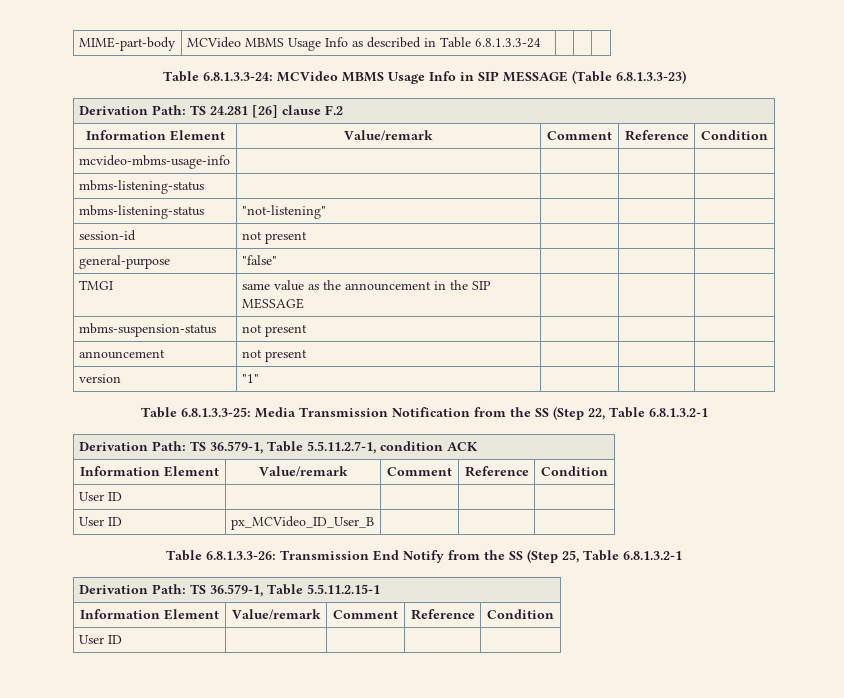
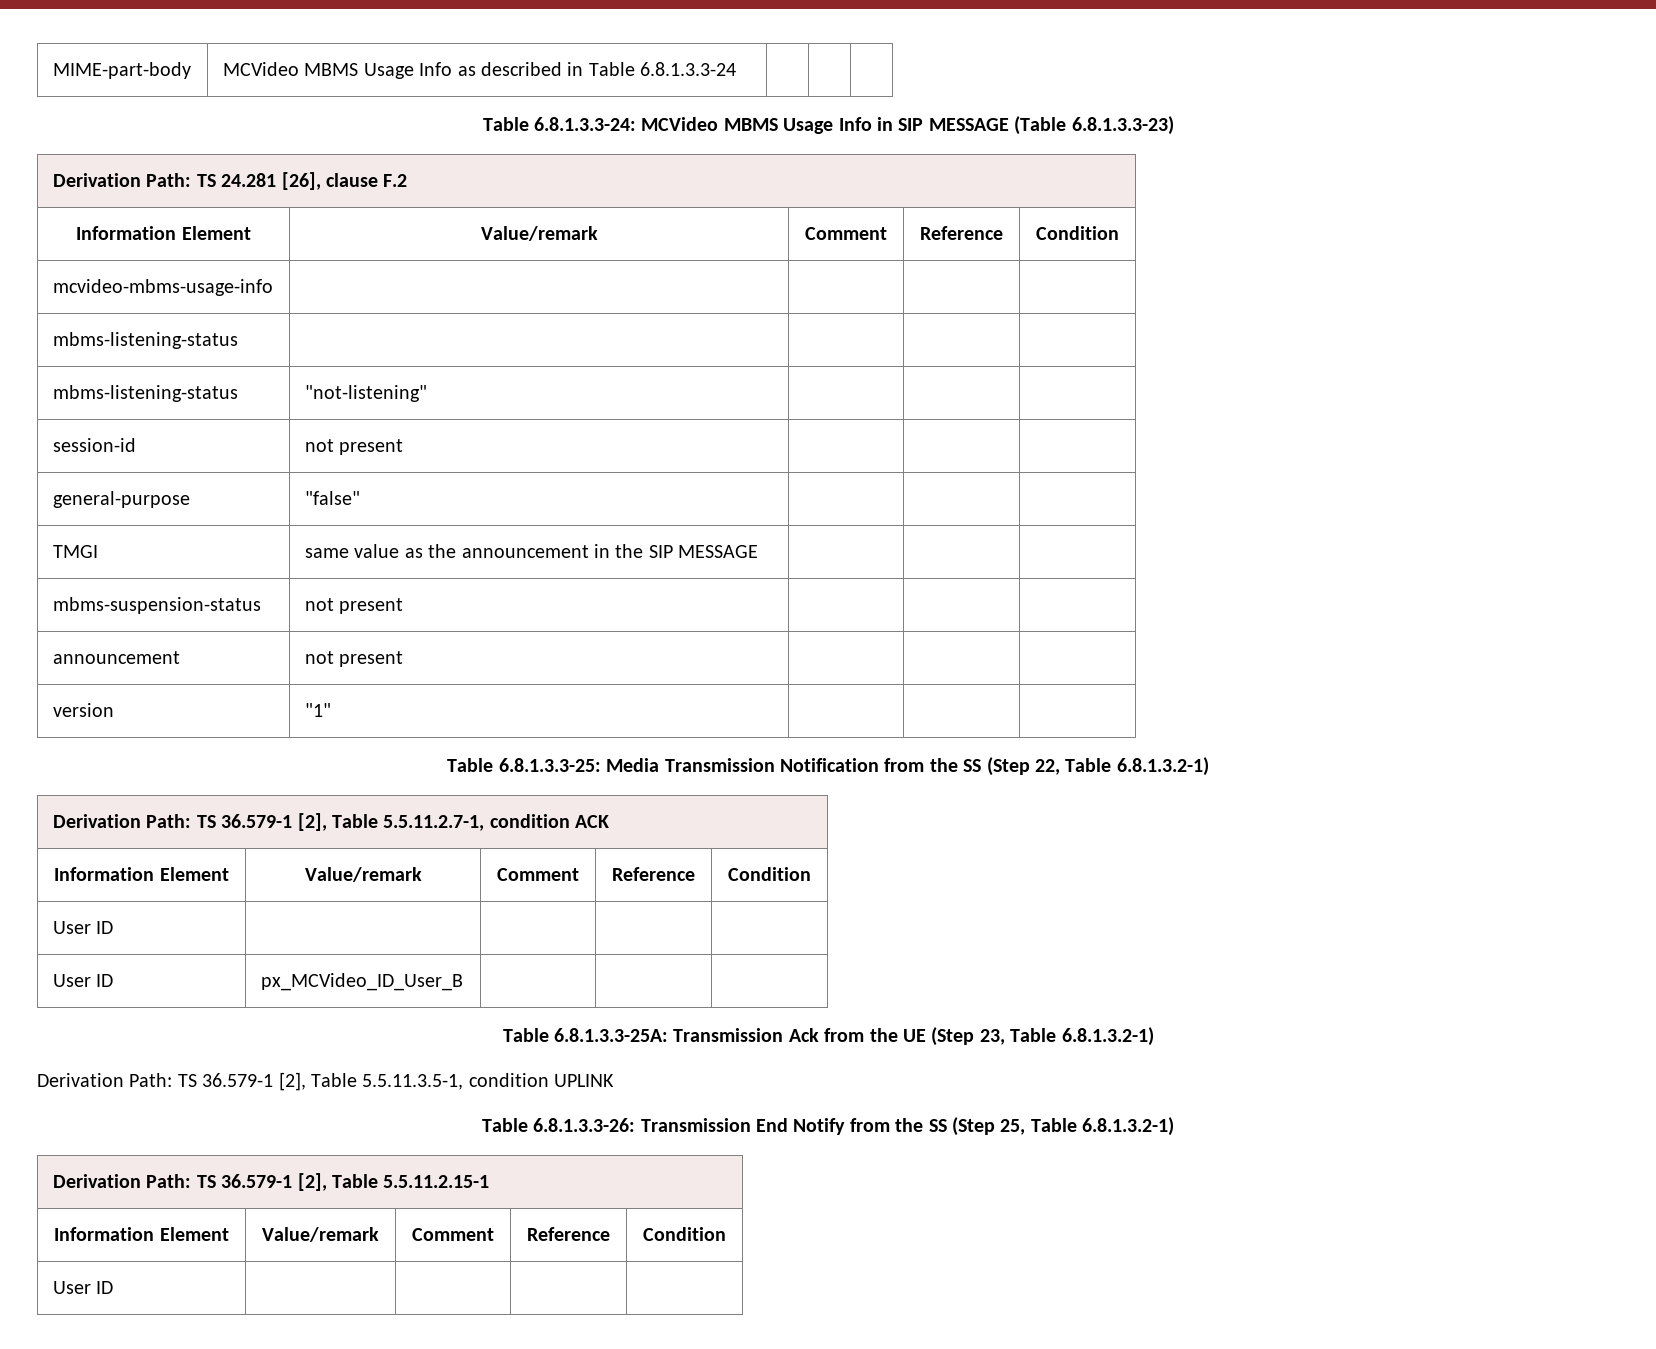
- Derivation Path: TS 24.281 [26] clause F.2
+ Derivation Path: TS 24.281 [26], clause F.2
- Table 6.8.1.3.3-25: Media Transmission Notification from the SS (Step 22, Table 6.8.1.3.2-1
- Derivation Path: TS 36.579-1, Table 5.5.11.2.7-1, condition ACK
+ Table 6.8.1.3.3-25: Media Transmission Notification from the SS (Step 22, Table 6.8.1.3.2-1)
+ Derivation Path: TS 36.579-1 [2], Table 5.5.11.2.7-1, condition ACK
+ Table 6.8.1.3.3-25A: Transmission Ack from the UE (Step 23, Table 6.8.1.3.2-1)
+ Derivation Path: TS 36.579-1 [2], Table 5.5.11.3.5-1, condition UPLINK
- Table 6.8.1.3.3-26: Transmission End Notify from the SS (Step 25, Table 6.8.1.3.2-1
- Derivation Path: TS 36.579-1, Table 5.5.11.2.15-1
+ Table 6.8.1.3.3-26: Transmission End Notify from the SS (Step 25, Table 6.8.1.3.2-1)
+ Derivation Path: TS 36.579-1 [2], Table 5.5.11.2.15-1

